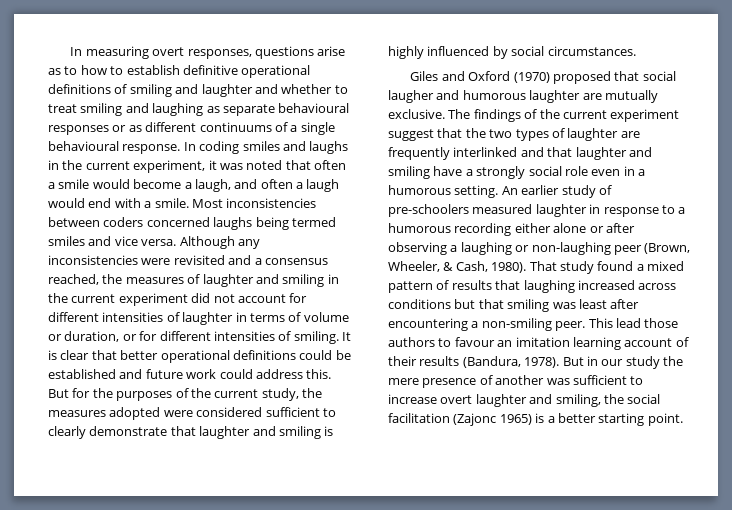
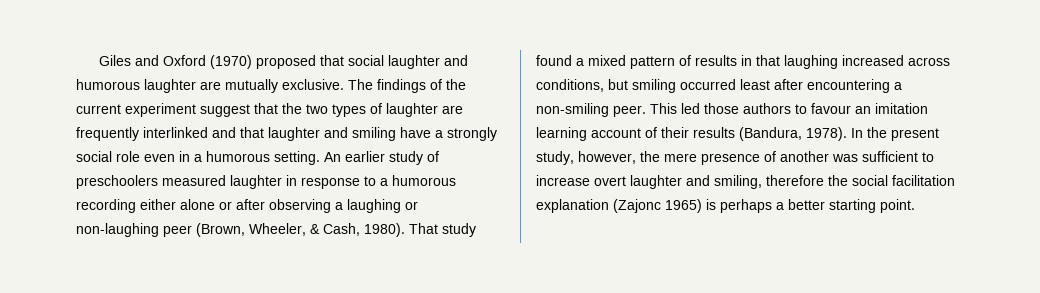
- In measuring overt responses, questions arise as to how to establish definitive operational definitions of smiling and laughter and whether to treat smiling and laughing as separate behavioural responses or as different continuums of a single behavioural response. In coding smiles and laughs in the current experiment, it was noted that often a smile would become a laugh, and often a laugh would end with a smile. Most inconsistencies between coders concerned laughs being termed smiles and vice versa. Although any inconsistencies were revisited and a consensus reached, the measures of laughter and smiling in the current experiment did not account for different intensities of laughter in terms of volume or duration, or for different intensities of smiling. It is clear that better operational definitions could be established and future work could address this. But for the purposes of the current study, the measures adopted were considered sufficient to clearly demonstrate that laughter and smiling is highly influenced by social circumstances.
- Giles and Oxford (1970) proposed that social laugher and humorous laughter are mutually exclusive.
+ Giles and Oxford (1970) proposed that social laughter and humorous laughter are mutually exclusive.
- An earlier study of pre-schoolers measured laughter in response to a humorous recording either alone or after observing a laughing or non-laughing peer (Brown, Wheeler, & Cash, 1980).
+ An earlier study of preschoolers measured laughter in response to a humorous recording either alone or after observing a laughing or non-laughing peer (Brown, Wheeler, & Cash, 1980).
- That study found a mixed pattern of results that laughing increased across conditions but that smiling was least after encountering a non-smiling peer.
+ That study found a mixed pattern of results in that laughing increased across conditions, but smiling occurred least after encountering a non-smiling peer.
- This lead those authors to favour an imitation learning account of their results (Bandura, 1978).
+ This led those authors to favour an imitation learning account of their results (Bandura, 1978).
- But in our study the mere presence of another was sufficient to increase overt laughter and smiling, the social facilitation (Zajonc 1965) is a better starting point.
+ In the present study, however, the mere presence of another was sufficient to increase overt laughter and smiling, therefore the social facilitation explanation (Zajonc 1965) is perhaps a better starting point.

